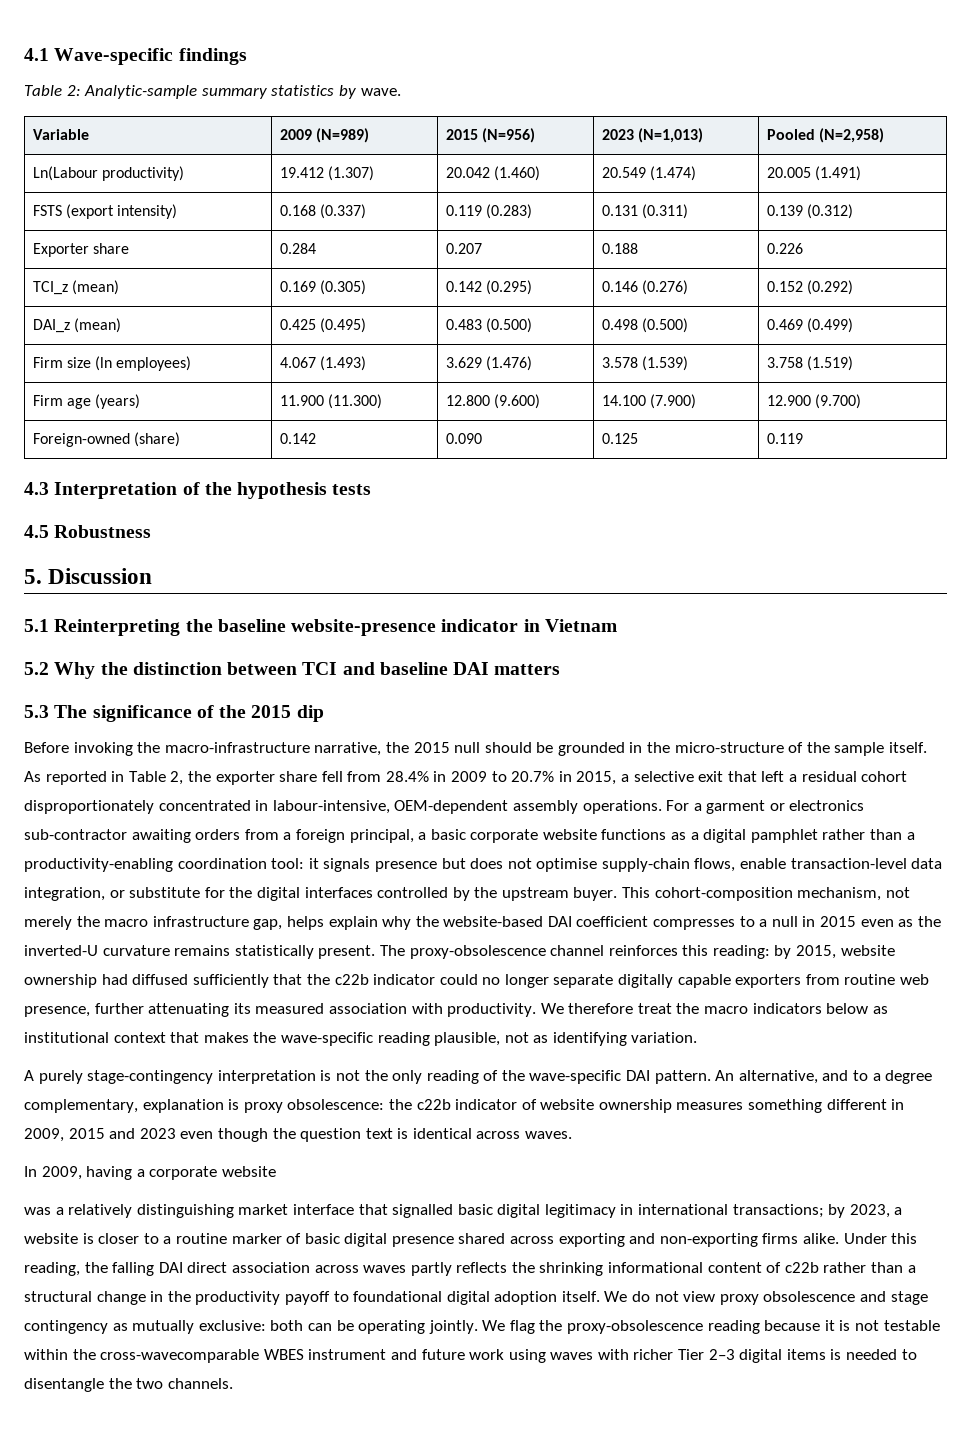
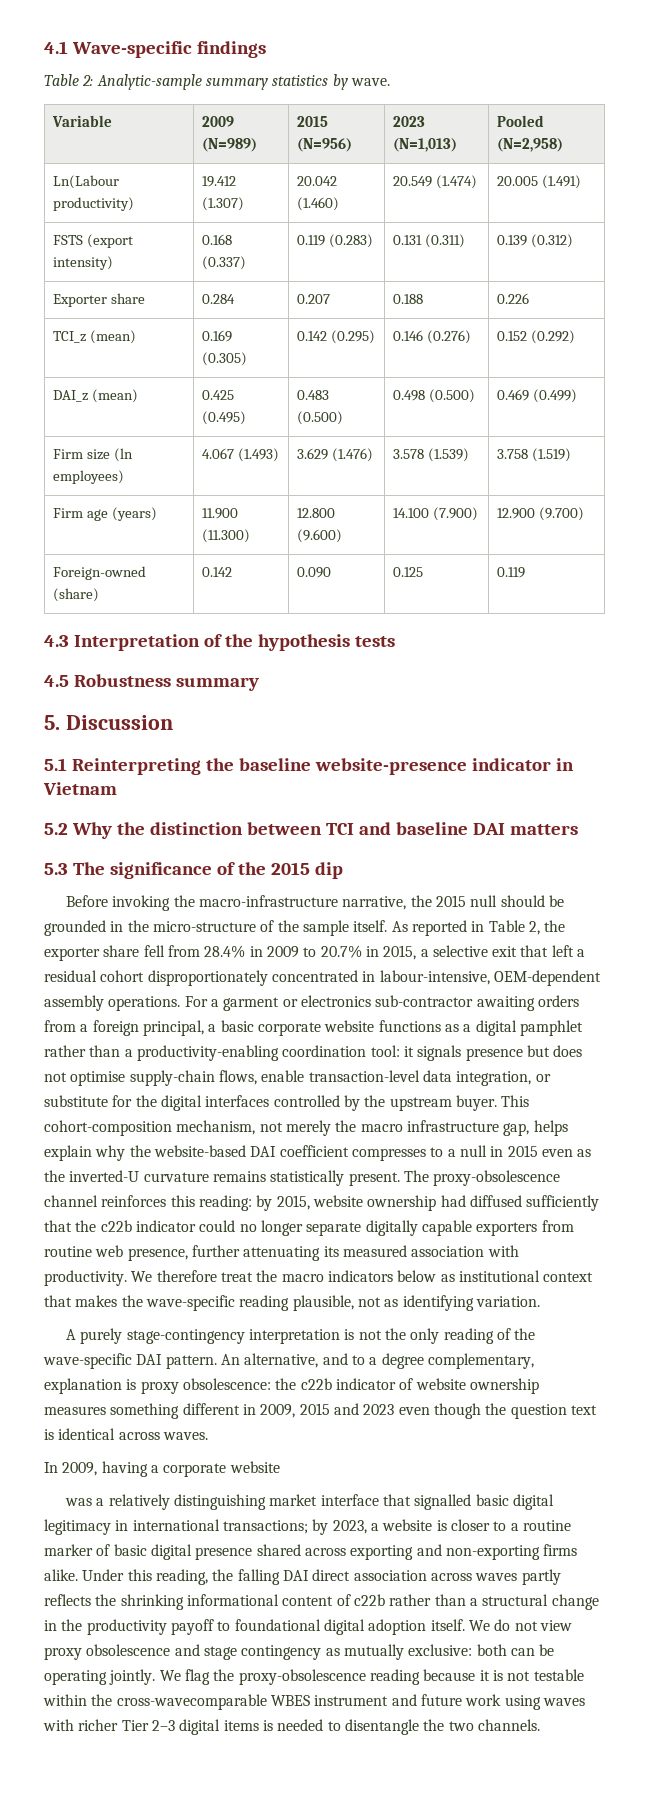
- 4.5 Robustness
+ 4.5 Robustness summary

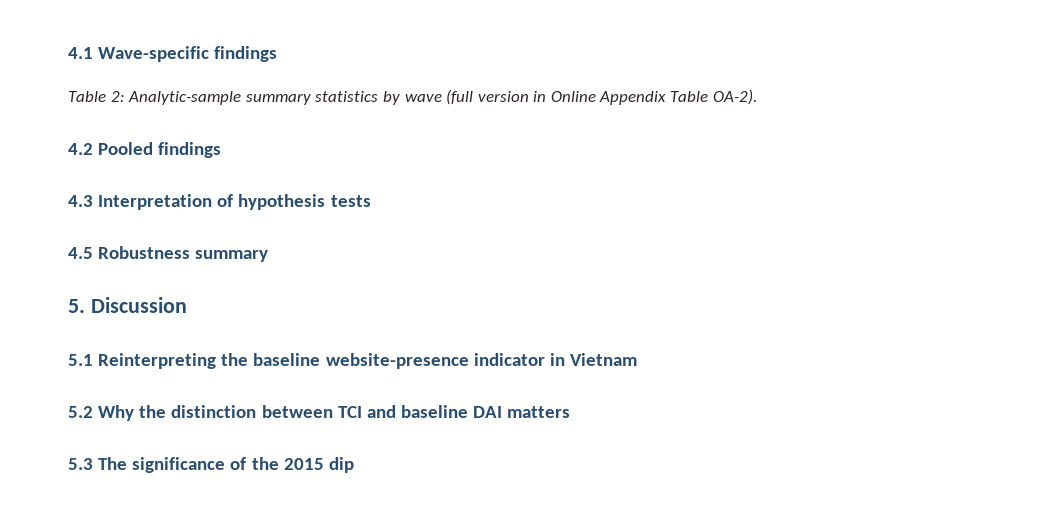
- Table 2: Analytic-sample summary statistics by wave.
- Variable | 2009 (N=989) | 2015 (N=956) | 2023 (N=1,013) | Pooled (N=2,958)
- Ln(Labour productivity) | 19.412 (1.307) | 20.042 (1.460) | 20.549 (1.474) | 20.005 (1.491)
- FSTS (export intensity) | 0.168 (0.337) | 0.119 (0.283) | 0.131 (0.311) | 0.139 (0.312)
- Exporter share | 0.284 | 0.207 | 0.188 | 0.226
- TCI_z (mean) | 0.169 (0.305) | 0.142 (0.295) | 0.146 (0.276) | 0.152 (0.292)
- DAI_z (mean) | 0.425 (0.495) | 0.483 (0.500) | 0.498 (0.500) | 0.469 (0.499)
- Firm size (ln employees) | 4.067 (1.493) | 3.629 (1.476) | 3.578 (1.539) | 3.758 (1.519)
- Firm age (years) | 11.900 (11.300) | 12.800 (9.600) | 14.100 (7.900) | 12.900 (9.700)
- Foreign-owned (share) | 0.142 | 0.090 | 0.125 | 0.119
+ Table 2: Analytic-sample summary statistics by wave (full version in Online Appendix Table OA-2).
+ 4.2 Pooled findings
- 4.3 Interpretation of the hypothesis tests
+ 4.3 Interpretation of hypothesis tests
- Before invoking the macro-infrastructure narrative, the 2015 null should be grounded in the micro-structure of the sample itself. As reported in Table 2, the exporter share fell from 28.4% in 2009 to 20.7% in 2015, a selective exit that left a residual cohort disproportionately concentrated in labour-intensive, OEM-dependent assembly operations. For a garment or electronics sub-contractor awaiting orders from a foreign principal, a basic corporate website functions as a digital pamphlet rather than a productivity-enabling coordination tool: it signals presence but does not optimise supply-chain flows, enable transaction-level data integration, or substitute for the digital interfaces controlled by the upstream buyer. This cohort-composition mechanism, not merely the macro infrastructure gap, helps explain why the website-based DAI coefficient compresses to a null in 2015 even as the inverted-U curvature remains statistically present. The proxy-obsolescence channel reinforces this reading: by 2015, website ownership had diffused sufficiently that the c22b indicator could no longer separate digitally capable exporters from routine web presence, further attenuating its measured association with productivity. We therefore treat the macro indicators below as institutional context that makes the wave-specific reading plausible, not as identifying variation.
- A purely stage-contingency interpretation is not the only reading of the wave-specific DAI pattern. An alternative, and to a degree complementary, explanation is proxy obsolescence: the c22b indicator of website ownership measures something different in 2009, 2015 and 2023 even though the question text is identical across waves.
- In 2009, having a corporate website
- was a relatively distinguishing market interface that signalled basic digital legitimacy in international transactions; by 2023, a website is closer to a routine marker of basic digital presence shared across exporting and non-exporting firms alike. Under this reading, the falling DAI direct association across waves partly reflects the shrinking informational content of c22b rather than a structural change in the productivity payoff to foundational digital adoption itself. We do not view proxy obsolescence and stage contingency as mutually exclusive: both can be operating jointly. We flag the proxy-obsolescence reading because it is not testable within the cross-wavecomparable WBES instrument and future work using waves with richer Tier 2–3 digital items is needed to disentangle the two channels.

